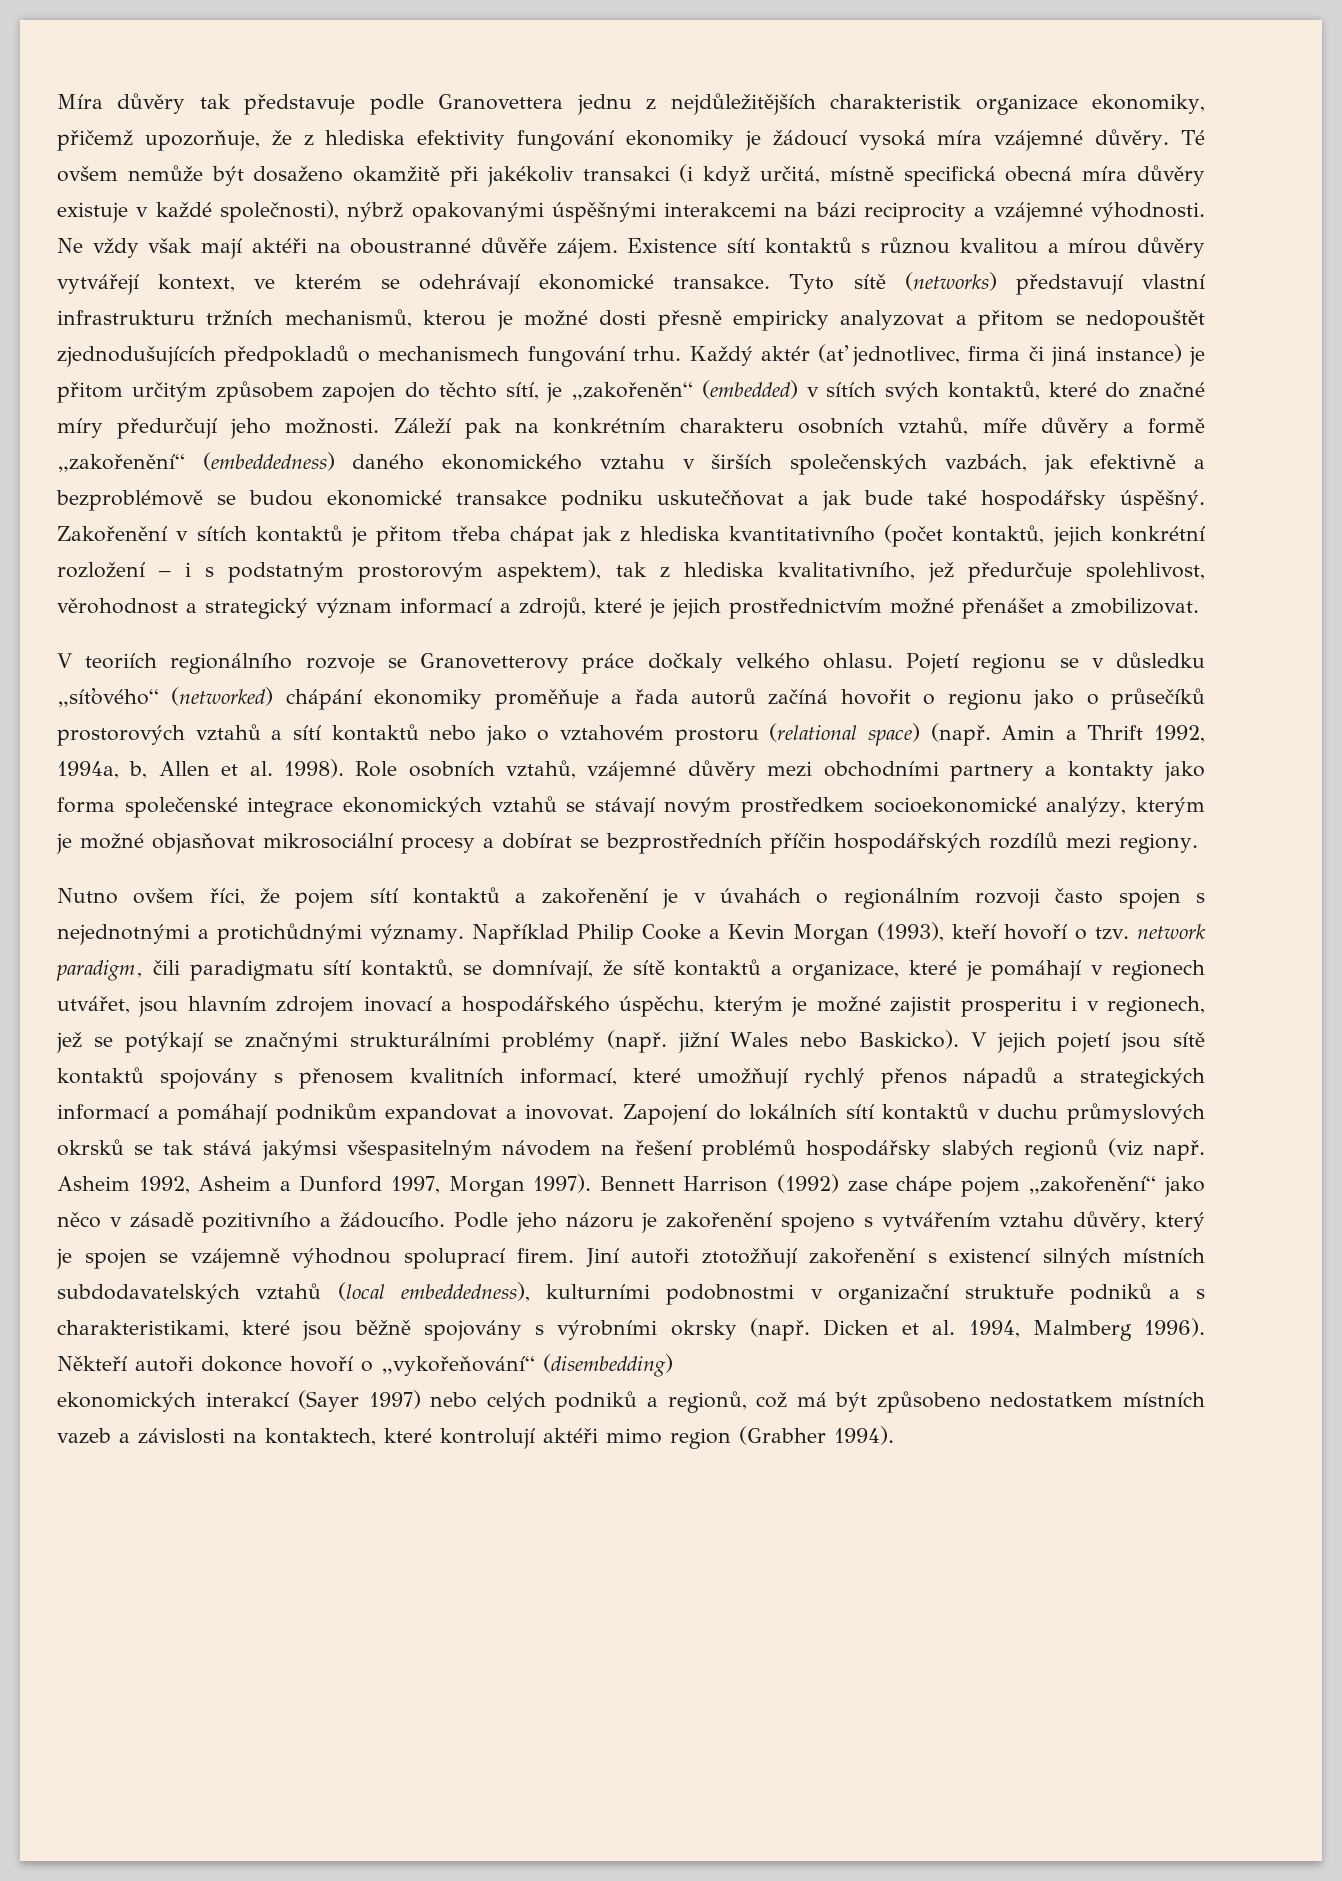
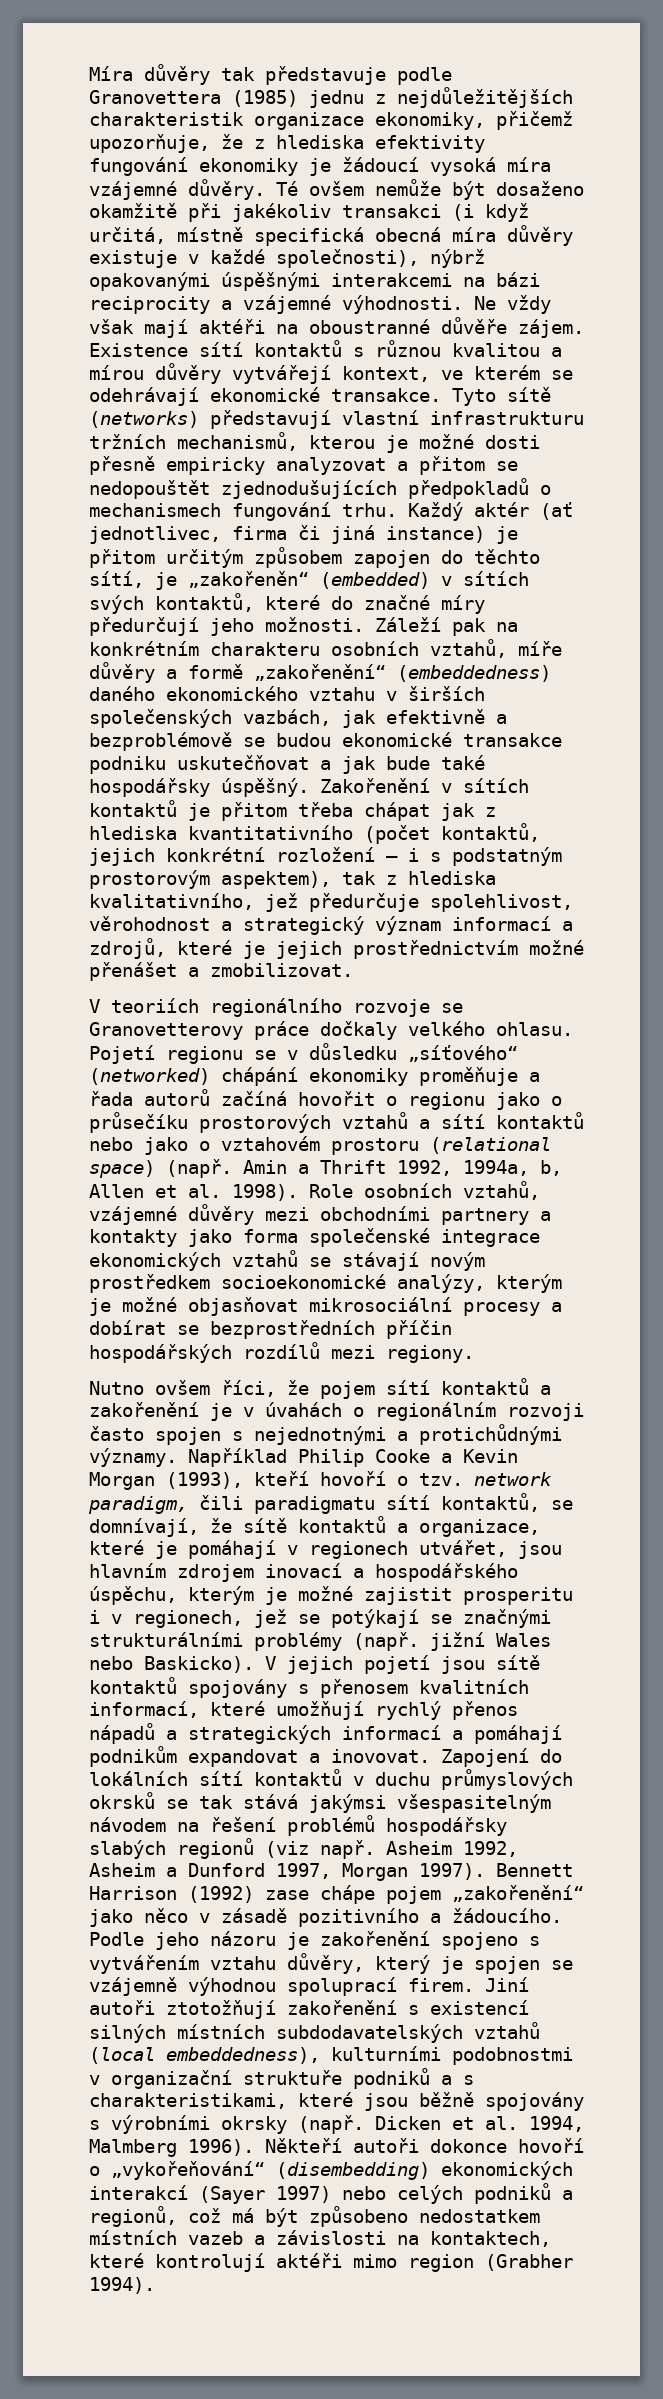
- Míra důvěry tak představuje podle Granovettera jednu z nejdůležitějších charakteristik organizace ekonomiky, přičemž upozorňuje, že z hlediska efektivity fungování ekonomiky je žádoucí vysoká míra vzájemné důvěry.
+ Míra důvěry tak představuje podle Granovettera (1985) jednu z nejdůležitějších charakteristik organizace ekonomiky, přičemž upozorňuje, že z hlediska efektivity fungování ekonomiky je žádoucí vysoká míra vzájemné důvěry.
- Pojetí regionu se v důsledku „síťového“ (networked) chápání ekonomiky proměňuje a řada autorů začíná hovořit o regionu jako o průsečíků prostorových vztahů a sítí kontaktů nebo jako o vztahovém prostoru (relational space) (např.
+ Pojetí regionu se v důsledku „síťového“ (networked) chápání ekonomiky proměňuje a řada autorů začíná hovořit o regionu jako o průsečíku prostorových vztahů a sítí kontaktů nebo jako o vztahovém prostoru (relational space) (např.
- Někteří autoři dokonce hovoří o „vykořeňování“ (disembedding)
- ekonomických interakcí (Sayer 1997) nebo celých podniků a regionů, což má být způsobeno nedostatkem místních vazeb a závislosti na kontaktech, které kontrolují aktéři mimo region (Grabher 1994).
+ Někteří autoři dokonce hovoří o „vykořeňování“ (disembedding) ekonomických interakcí (Sayer 1997) nebo celých podniků a regionů, což má být způsobeno nedostatkem místních vazeb a závislosti na kontaktech, které kontrolují aktéři mimo region (Grabher 1994).

